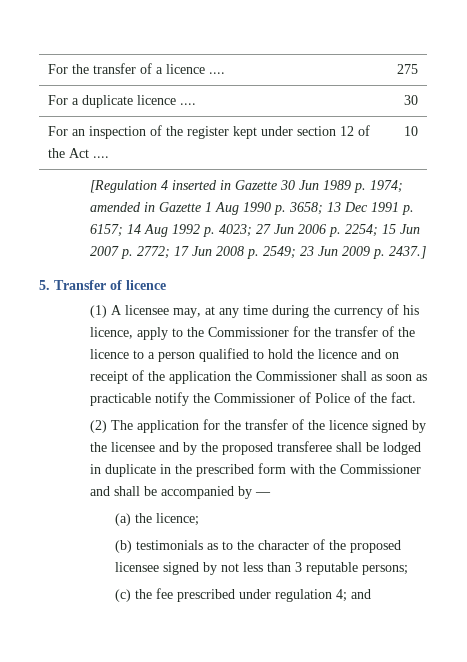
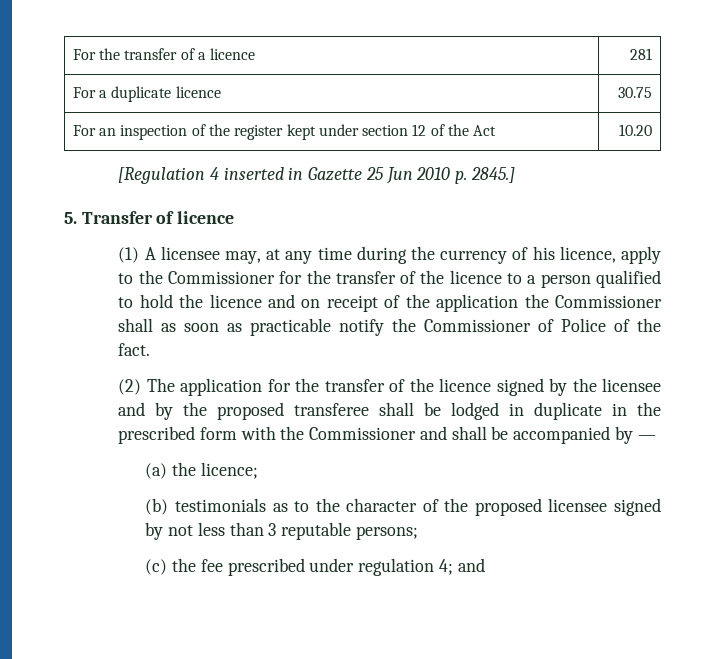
- For the transfer of a licence .... | 275
+ For the transfer of a licence | 281
- For a duplicate licence .... | 30
+ For a duplicate licence | 30.75
- For an inspection of the register kept under section 12 of the Act .... | 10
+ For an inspection of the register kept under section 12 of the Act | 10.20
- [Regulation 4 inserted in Gazette 30 Jun 1989 p. 1974; amended in Gazette 1 Aug 1990 p. 3658; 13 Dec 1991 p. 6157; 14 Aug 1992 p. 4023; 27 Jun 2006 p. 2254; 15 Jun 2007 p. 2772; 17 Jun 2008 p. 2549; 23 Jun 2009 p. 2437.]
+ [Regulation 4 inserted in Gazette 25 Jun 2010 p. 2845.]

